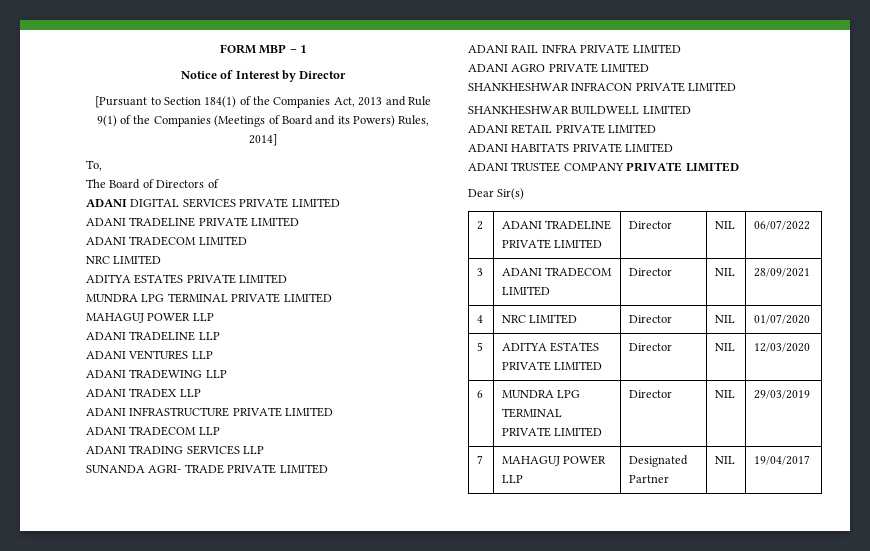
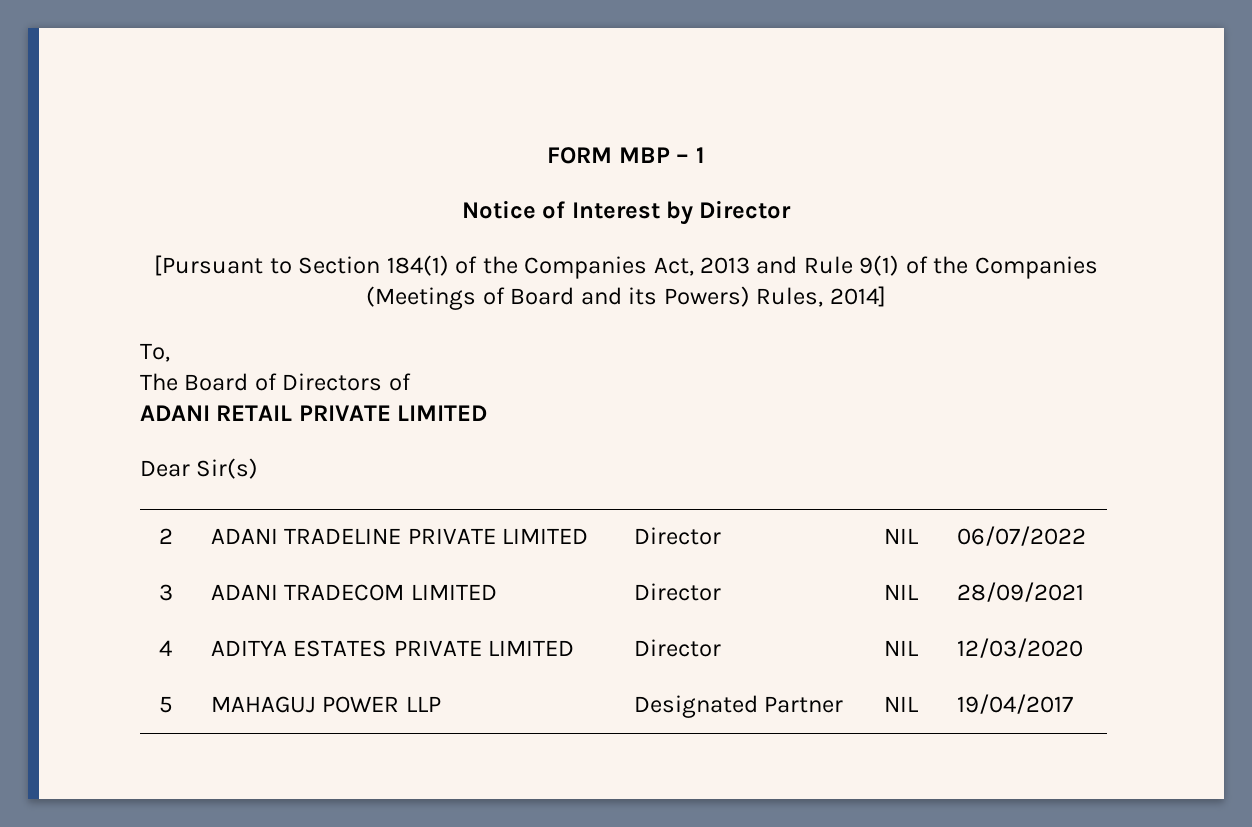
- ADANI DIGITAL SERVICES PRIVATE LIMITED
- ADANI TRADELINE PRIVATE LIMITED
- ADANI TRADECOM LIMITED
- NRC LIMITED
- ADITYA ESTATES PRIVATE LIMITED
- MUNDRA LPG TERMINAL PRIVATE LIMITED
- MAHAGUJ POWER LLP
- ADANI TRADELINE LLP
- ADANI VENTURES LLP
- ADANI TRADEWING LLP
- ADANI TRADEX LLP
- ADANI INFRASTRUCTURE PRIVATE LIMITED
- ADANI TRADECOM LLP
- ADANI TRADING SERVICES LLP
- SUNANDA AGRI- TRADE PRIVATE LIMITED
- ADANI RAIL INFRA PRIVATE LIMITED
- ADANI AGRO PRIVATE LIMITED
- SHANKHESHWAR INFRACON PRIVATE LIMITED
- SHANKHESHWAR BUILDWELL LIMITED
  ADANI RETAIL PRIVATE LIMITED
- ADANI HABITATS PRIVATE LIMITED
- ADANI TRUSTEE COMPANY PRIVATE LIMITED
- 4 | NRC LIMITED | Director | NIL | 01/07/2020
- 5 | ADITYA ESTATES PRIVATE LIMITED | Director | NIL | 12/03/2020
+ 4 | ADITYA ESTATES PRIVATE LIMITED | Director | NIL | 12/03/2020
- 6 | MUNDRA LPG TERMINAL PRIVATE LIMITED | Director | NIL | 29/03/2019
- 7 | MAHAGUJ POWER LLP | Designated Partner | NIL | 19/04/2017
+ 5 | MAHAGUJ POWER LLP | Designated Partner | NIL | 19/04/2017

